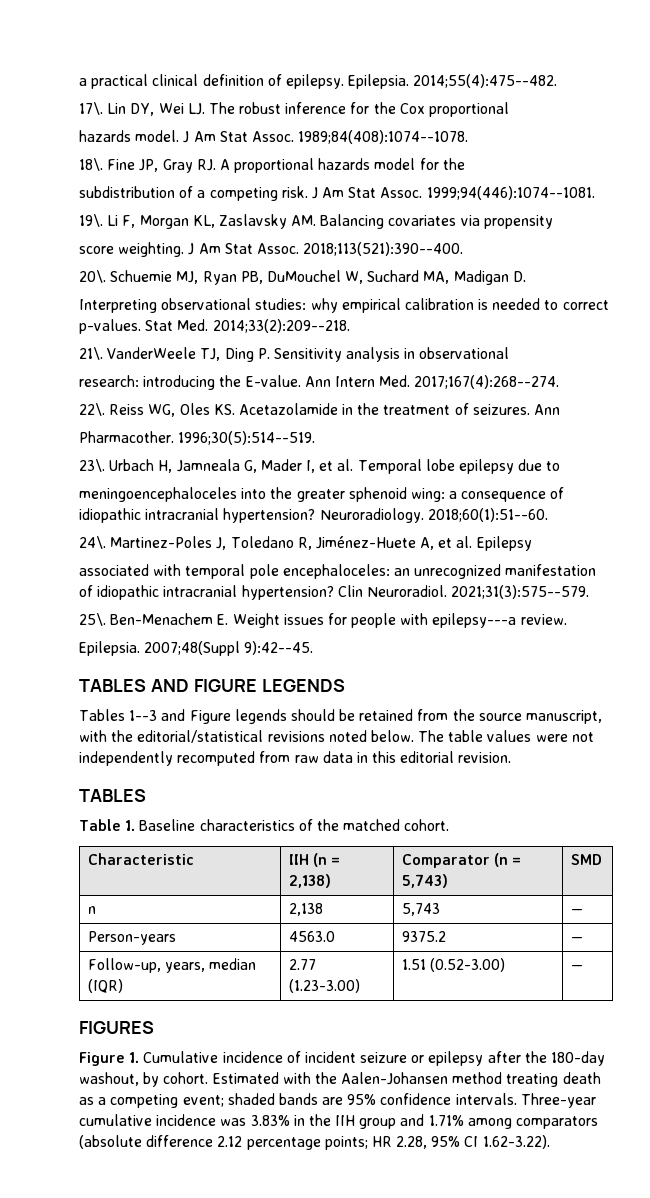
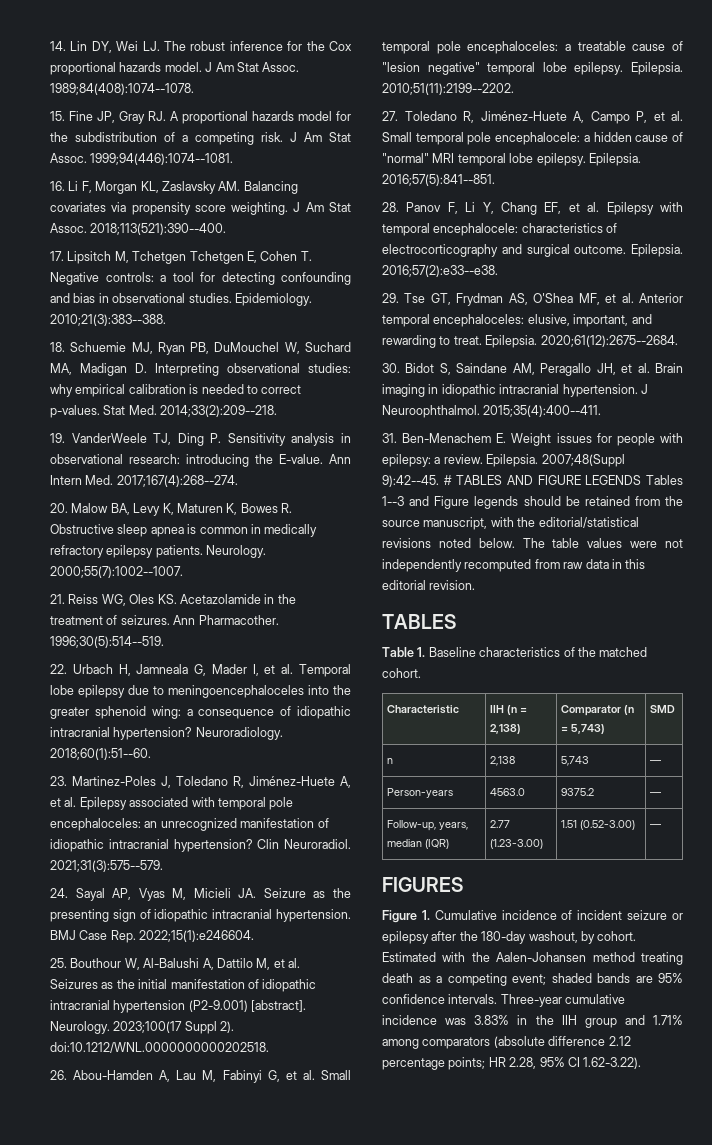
- a practical clinical definition of epilepsy. Epilepsia. 2014;55(4):475--482.
- 17\. Lin DY, Wei LJ. The robust inference for the Cox proportional
- hazards model.
+ 14. Lin DY, Wei LJ. The robust inference for the Cox proportional hazards model.
- 18\. Fine JP, Gray RJ. A proportional hazards model for the
- subdistribution of a competing risk.
+ 15. Fine JP, Gray RJ. A proportional hazards model for the subdistribution of a competing risk.
- 19\. Li F, Morgan KL, Zaslavsky AM. Balancing covariates via propensity
- score weighting.
+ 16. Li F, Morgan KL, Zaslavsky AM. Balancing covariates via propensity score weighting.
- 20\. Schuemie MJ, Ryan PB, DuMouchel W, Suchard MA, Madigan D.
- Interpreting observational studies: why empirical calibration is needed to correct p-values.
+ 17. Lipsitch M, Tchetgen Tchetgen E, Cohen T. Negative controls: a tool for detecting confounding and bias in observational studies. Epidemiology. 2010;21(3):383--388.
+ 18. Schuemie MJ, Ryan PB, DuMouchel W, Suchard MA, Madigan D. Interpreting observational studies: why empirical calibration is needed to correct p-values.
- 21\. VanderWeele TJ, Ding P. Sensitivity analysis in observational
- research: introducing the E-value.
+ 19. VanderWeele TJ, Ding P. Sensitivity analysis in observational research: introducing the E-value.
- 22\. Reiss WG, Oles KS. Acetazolamide in the treatment of seizures. Ann
- Pharmacother.
+ 20. Malow BA, Levy K, Maturen K, Bowes R. Obstructive sleep apnea is common in medically refractory epilepsy patients. Neurology. 2000;55(7):1002--1007.
+ 21. Reiss WG, Oles KS. Acetazolamide in the treatment of seizures. Ann Pharmacother.
- 23\. Urbach H, Jamneala G, Mader I, et al. Temporal lobe epilepsy due to
- meningoencephaloceles into the greater sphenoid wing: a consequence of idiopathic intracranial hypertension?
+ 22. Urbach H, Jamneala G, Mader I, et al. Temporal lobe epilepsy due to meningoencephaloceles into the greater sphenoid wing: a consequence of idiopathic intracranial hypertension?
- 24\. Martinez-Poles J, Toledano R, Jiménez-Huete A, et al. Epilepsy
- associated with temporal pole encephaloceles: an unrecognized manifestation of idiopathic intracranial hypertension?
+ 23. Martinez-Poles J, Toledano R, Jiménez-Huete A, et al. Epilepsy associated with temporal pole encephaloceles: an unrecognized manifestation of idiopathic intracranial hypertension?
- 25\. Ben-Menachem E. Weight issues for people with epilepsy---a review.
- Epilepsia.
+ 24. Sayal AP, Vyas M, Micieli JA. Seizure as the presenting sign of idiopathic intracranial hypertension. BMJ Case Rep. 2022;15(1):e246604.
+ 25. Bouthour W, Al-Balushi A, Dattilo M, et al. Seizures as the initial manifestation of idiopathic intracranial hypertension (P2-9.001) [abstract]. Neurology. 2023;100(17 Suppl 2). doi:10.1212/WNL.0000000000202518.
+ 26. Abou-Hamden A, Lau M, Fabinyi G, et al. Small temporal pole encephaloceles: a treatable cause of "lesion negative" temporal lobe epilepsy. Epilepsia. 2010;51(11):2199--2202.
+ 27. Toledano R, Jiménez-Huete A, Campo P, et al. Small temporal pole encephalocele: a hidden cause of "normal" MRI temporal lobe epilepsy. Epilepsia. 2016;57(5):841--851.
+ 28. Panov F, Li Y, Chang EF, et al. Epilepsy with temporal encephalocele: characteristics of electrocorticography and surgical outcome. Epilepsia. 2016;57(2):e33--e38.
+ 29. Tse GT, Frydman AS, O'Shea MF, et al. Anterior temporal encephaloceles: elusive, important, and rewarding to treat. Epilepsia. 2020;61(12):2675--2684.
+ 30. Bidot S, Saindane AM, Peragallo JH, et al. Brain imaging in idiopathic intracranial hypertension. J Neuroophthalmol. 2015;35(4):400--411.
+ 31. Ben-Menachem E. Weight issues for people with epilepsy: a review. Epilepsia.
- 2007;48(Suppl 9):42--45.
- TABLES AND FIGURE LEGENDS
- Tables 1--3 and Figure legends should be retained from the source manuscript, with the editorial/statistical revisions noted below.
+ 2007;48(Suppl 9):42--45. # TABLES AND FIGURE LEGENDS Tables 1--3 and Figure legends should be retained from the source manuscript, with the editorial/statistical revisions noted below.

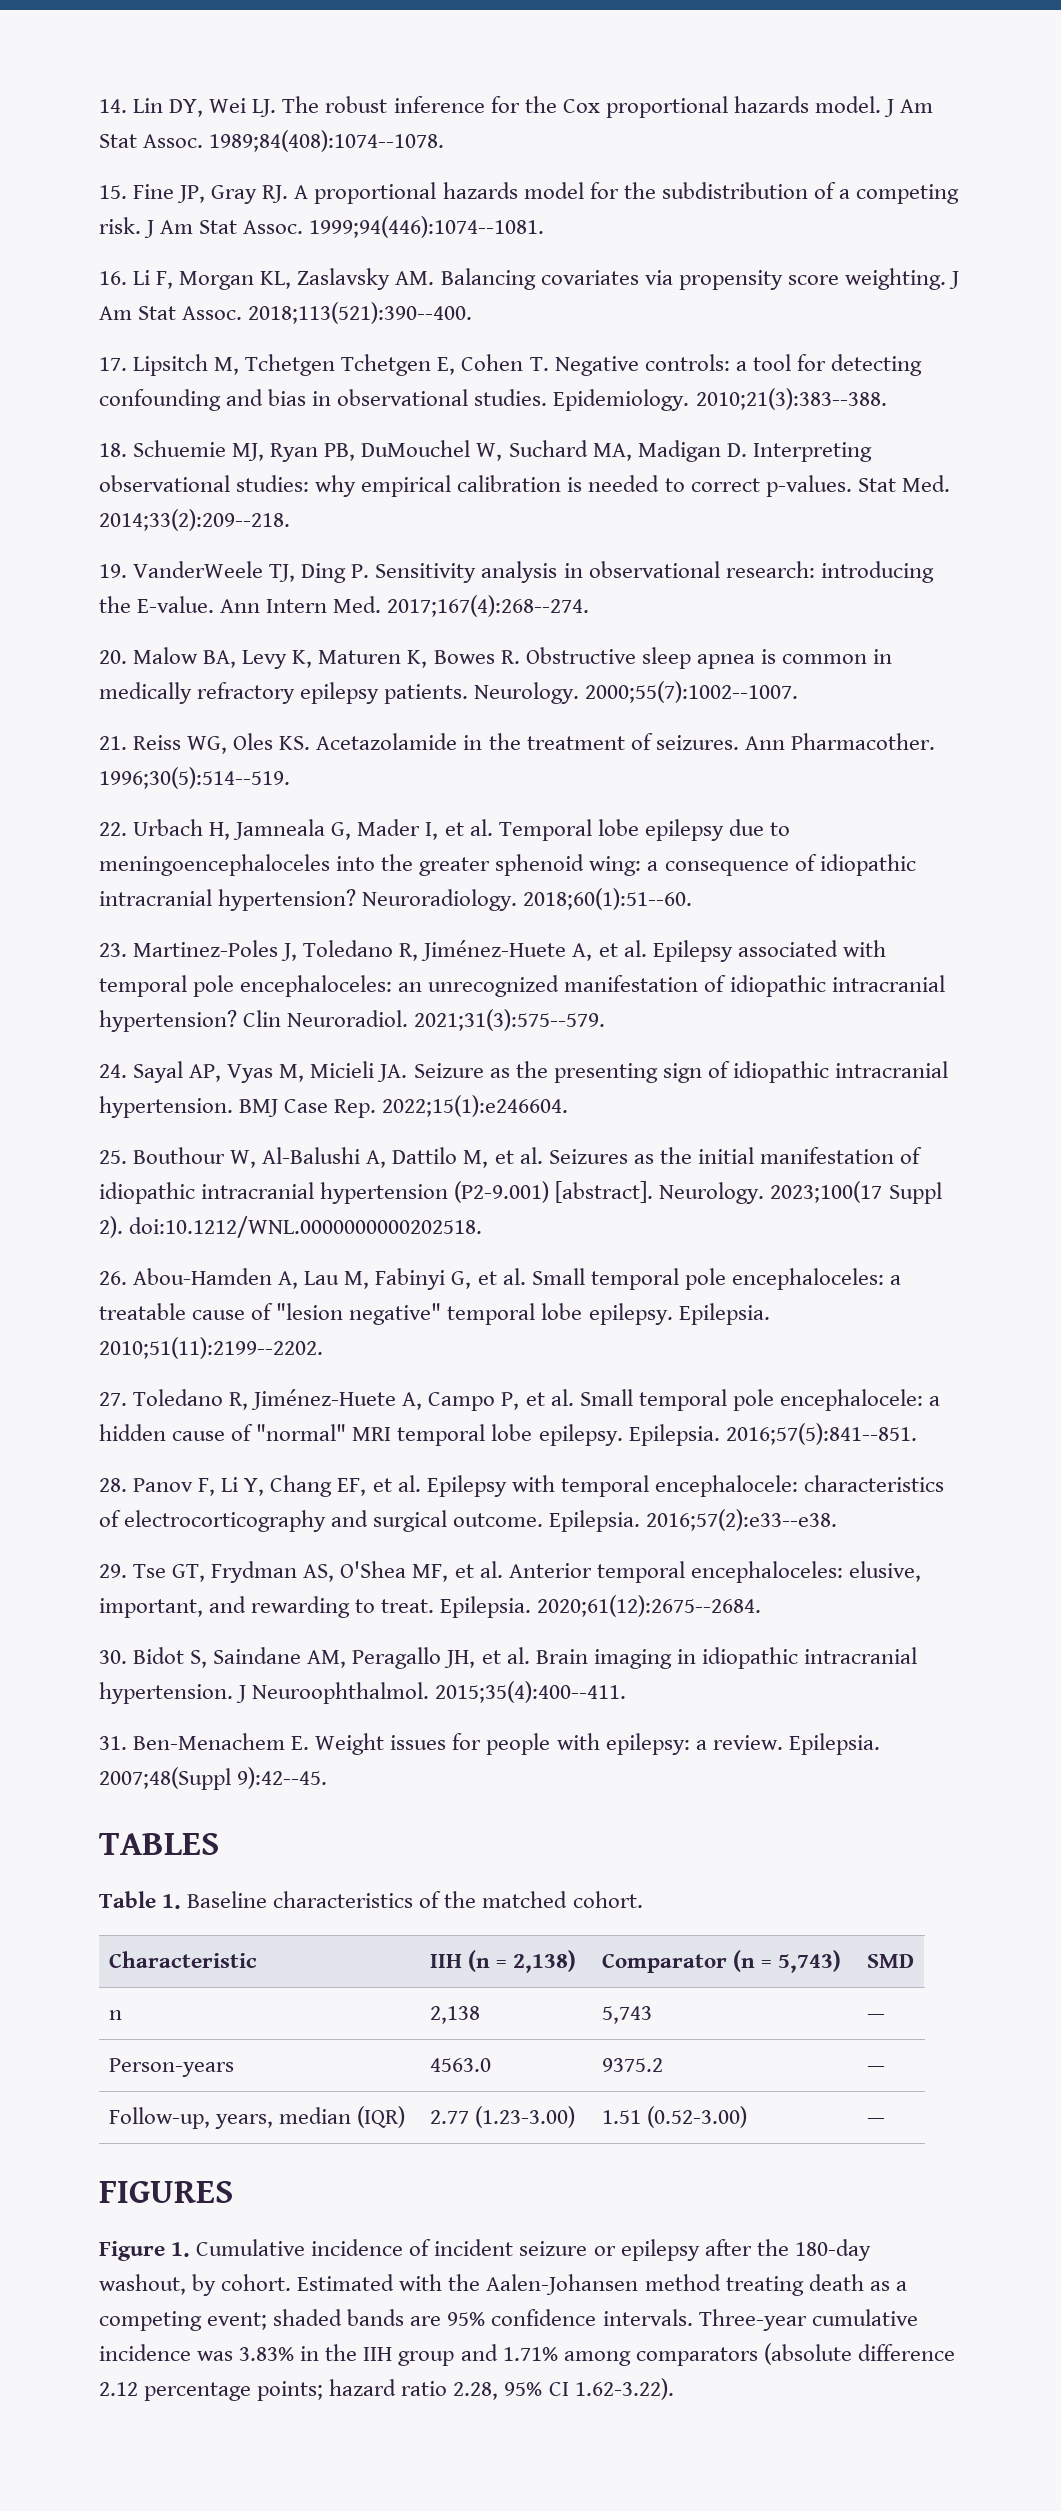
- # TABLES AND FIGURE LEGENDS Tables 1--3 and Figure legends should be retained from the source manuscript, with the editorial/statistical revisions noted below. The table values were not independently recomputed from raw data in this editorial revision.
- Three-year cumulative incidence was 3.83% in the IIH group and 1.71% among comparators (absolute difference 2.12 percentage points; HR 2.28, 95% CI 1.62-3.22).
+ Three-year cumulative incidence was 3.83% in the IIH group and 1.71% among comparators (absolute difference 2.12 percentage points; hazard ratio 2.28, 95% CI 1.62-3.22).

